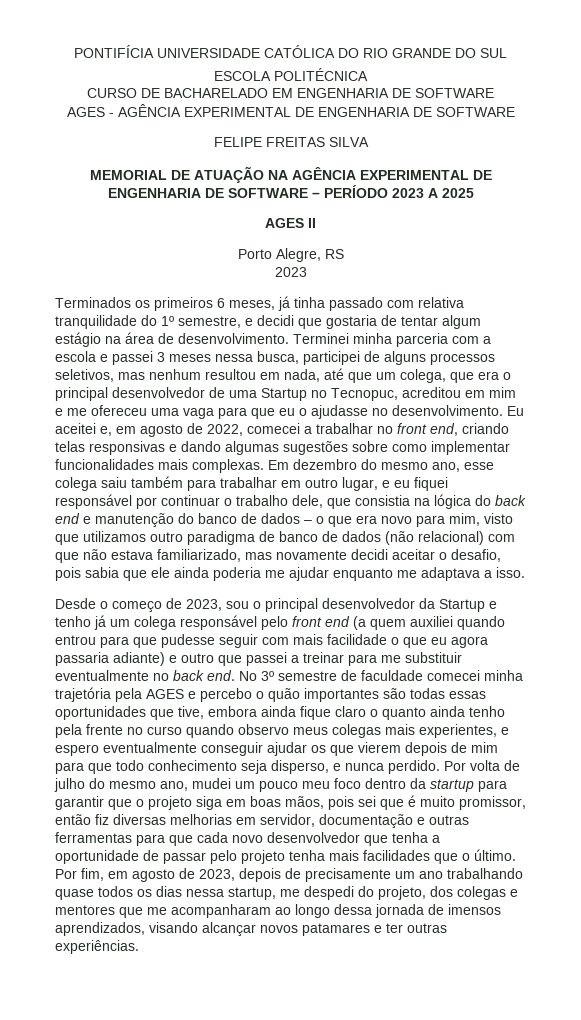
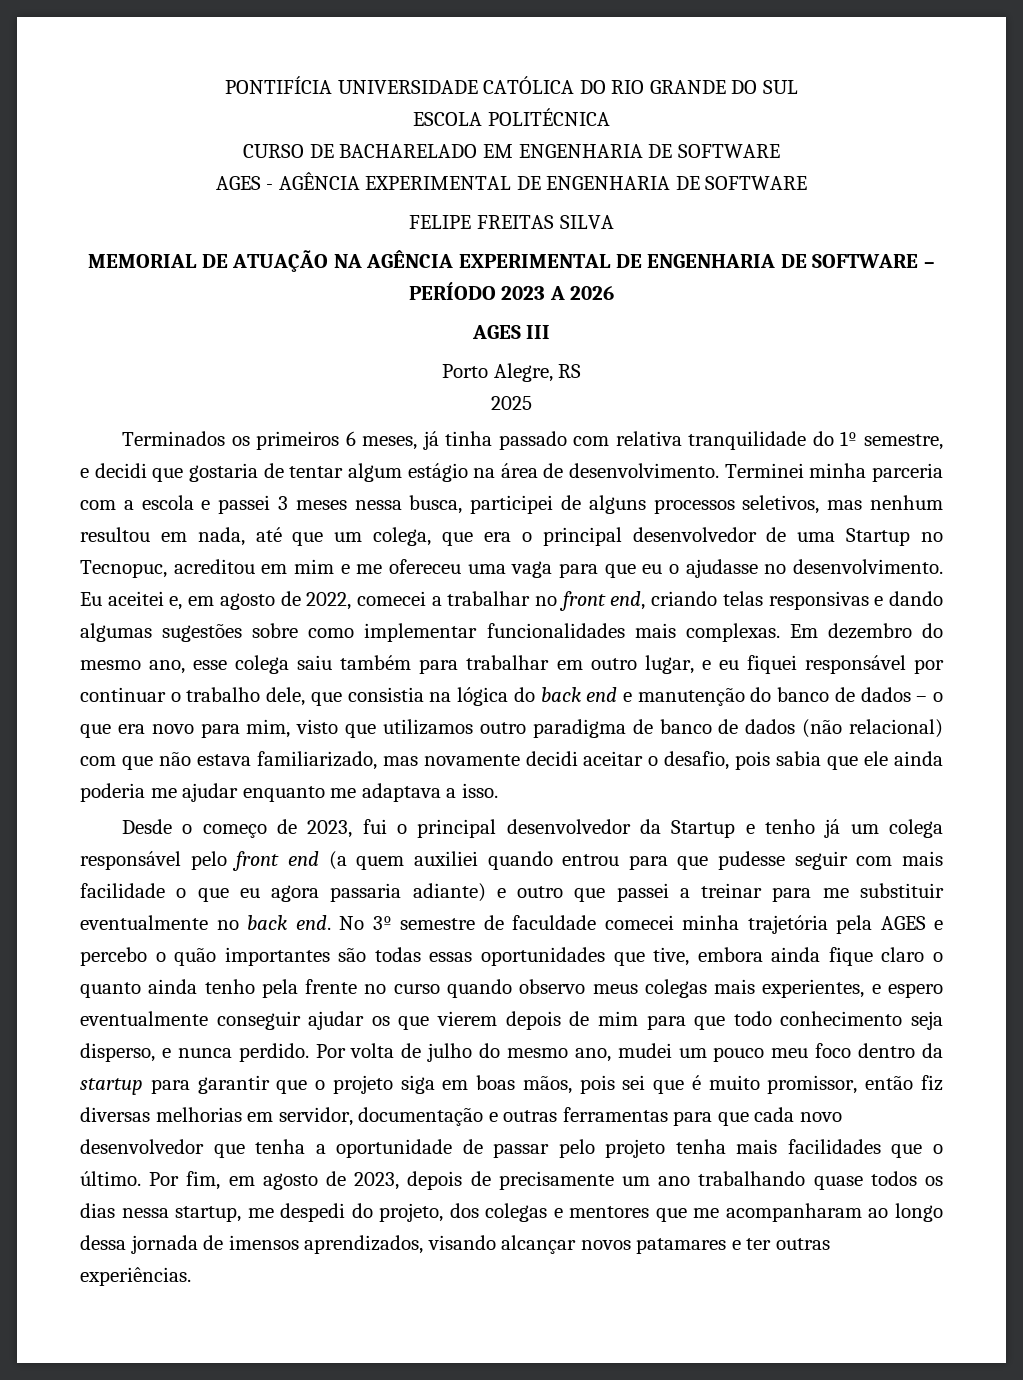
- MEMORIAL DE ATUAÇÃO NA AGÊNCIA EXPERIMENTAL DE ENGENHARIA DE SOFTWARE – PERÍODO 2023 A 2025
- AGES II
+ MEMORIAL DE ATUAÇÃO NA AGÊNCIA EXPERIMENTAL DE ENGENHARIA DE SOFTWARE – PERÍODO 2023 A 2026
+ AGES III
  Porto Alegre, RS
- 2023
+ 2025
- Desde o começo de 2023, sou o principal desenvolvedor da Startup e tenho já um colega responsável pelo front end (a quem auxiliei quando entrou para que pudesse seguir com mais facilidade o que eu agora passaria adiante) e outro que passei a treinar para me substituir eventualmente no back end.
+ Desde o começo de 2023, fui o principal desenvolvedor da Startup e tenho já um colega responsável pelo front end (a quem auxiliei quando entrou para que pudesse seguir com mais facilidade o que eu agora passaria adiante) e outro que passei a treinar para me substituir eventualmente no back end.

